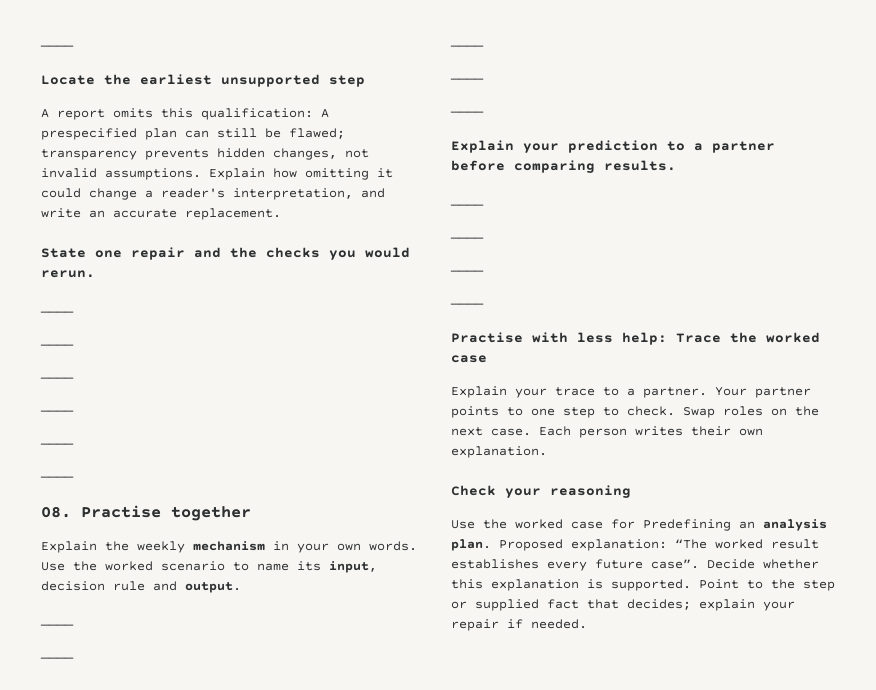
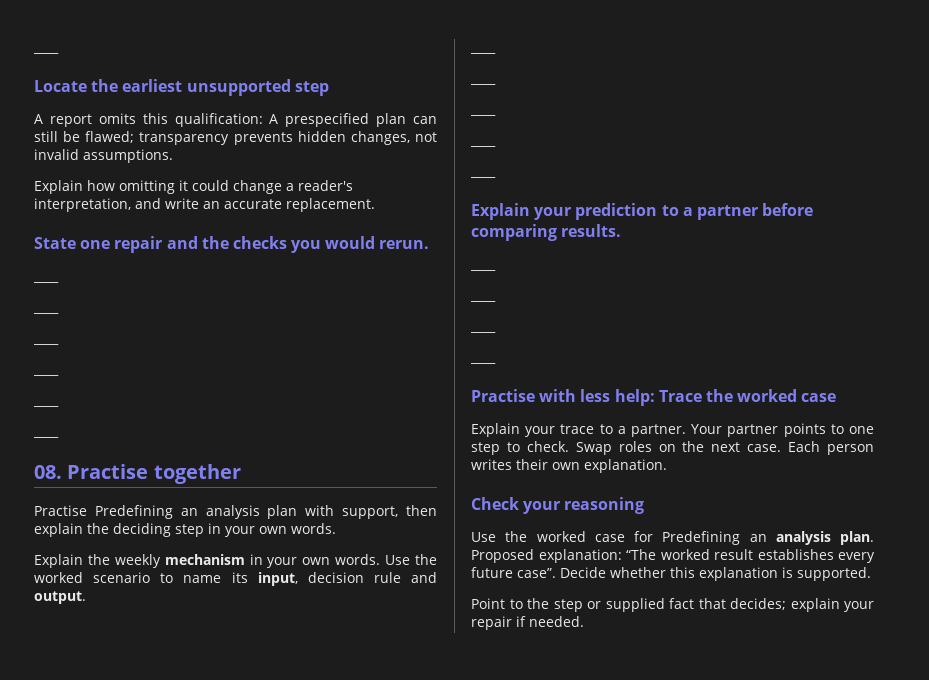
- A report omits this qualification: A prespecified plan can still be flawed; transparency prevents hidden changes, not invalid assumptions. Explain how omitting it could change a reader's interpretation, and write an accurate replacement.
+ A report omits this qualification: A prespecified plan can still be flawed; transparency prevents hidden changes, not invalid assumptions.
+ Explain how omitting it could change a reader's interpretation, and write an accurate replacement.
+ Practise Predefining an analysis plan with support, then explain the deciding step in your own words.
- Decide whether this explanation is supported. Point to the step or supplied fact that decides; explain your repair if needed.
+ Decide whether this explanation is supported.
+ Point to the step or supplied fact that decides; explain your repair if needed.

